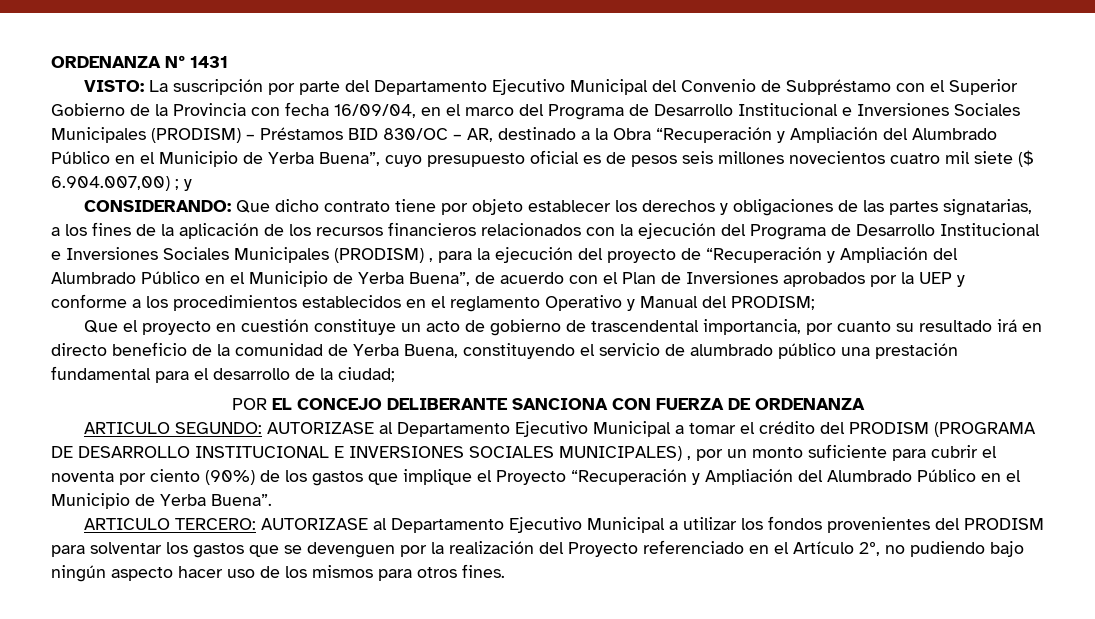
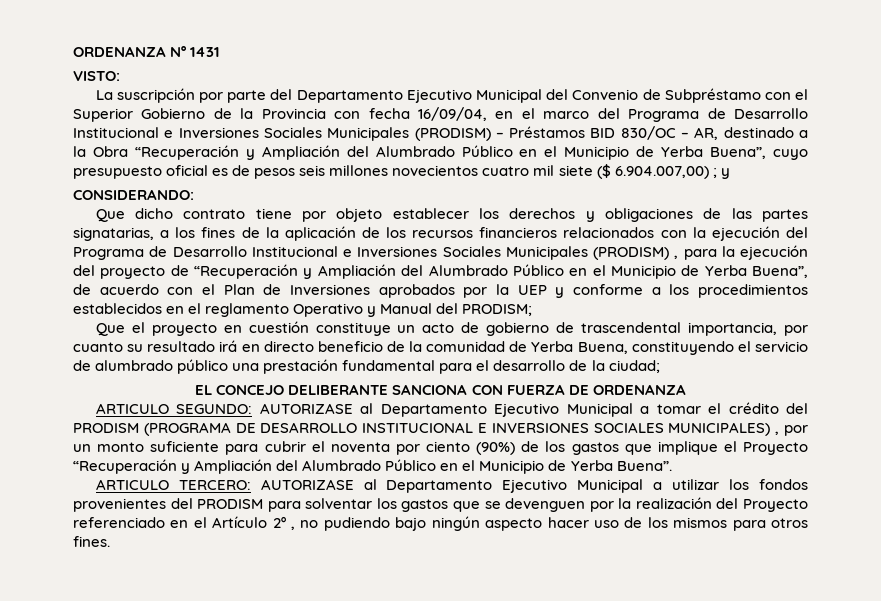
- VISTO: La suscripción por parte del Departamento Ejecutivo Municipal del Convenio de Subpréstamo con el Superior Gobierno de la Provincia con fecha 16/09/04, en el marco del Programa de Desarrollo Institucional e Inversiones Sociales Municipales (PRODISM) – Préstamos BID 830/OC – AR, destinado a la Obra “Recuperación y Ampliación del Alumbrado Público en el Municipio de Yerba Buena”, cuyo presupuesto oficial es de pesos seis millones novecientos cuatro mil siete ($ 6.904.007,00) ;
+ VISTO:
+ La suscripción por parte del Departamento Ejecutivo Municipal del Convenio de Subpréstamo con el Superior Gobierno de la Provincia con fecha 16/09/04, en el marco del Programa de Desarrollo Institucional e Inversiones Sociales Municipales (PRODISM) – Préstamos BID 830/OC – AR, destinado a la Obra “Recuperación y Ampliación del Alumbrado Público en el Municipio de Yerba Buena”, cuyo presupuesto oficial es de pesos seis millones novecientos cuatro mil siete ($ 6.904.007,00) ;
- CONSIDERANDO: Que dicho contrato tiene por objeto establecer los derechos y obligaciones de las partes signatarias, a los fines de la aplicación de los recursos financieros relacionados con la ejecución del Programa de Desarrollo Institucional e Inversiones Sociales Municipales (PRODISM) , para la ejecución del proyecto de “Recuperación y Ampliación del Alumbrado Público en el Municipio de Yerba Buena”, de acuerdo con el Plan de Inversiones aprobados por la UEP y conforme a los procedimientos establecidos en el reglamento Operativo y Manual del PRODISM;
+ CONSIDERANDO:
+ Que dicho contrato tiene por objeto establecer los derechos y obligaciones de las partes signatarias, a los fines de la aplicación de los recursos financieros relacionados con la ejecución del Programa de Desarrollo Institucional e Inversiones Sociales Municipales (PRODISM) , para la ejecución del proyecto de “Recuperación y Ampliación del Alumbrado Público en el Municipio de Yerba Buena”, de acuerdo con el Plan de Inversiones aprobados por la UEP y conforme a los procedimientos establecidos en el reglamento Operativo y Manual del PRODISM;
- POR EL CONCEJO DELIBERANTE SANCIONA CON FUERZA DE ORDENANZA
+ EL CONCEJO DELIBERANTE SANCIONA CON FUERZA DE ORDENANZA
- ARTICULO TERCERO: AUTORIZASE al Departamento Ejecutivo Municipal a utilizar los fondos provenientes del PRODISM para solventar los gastos que se devenguen por la realización del Proyecto referenciado en el Artículo 2º, no pudiendo bajo ningún aspecto hacer uso de los mismos para otros fines.
+ ARTICULO TERCERO: AUTORIZASE al Departamento Ejecutivo Municipal a utilizar los fondos provenientes del PRODISM para solventar los gastos que se devenguen por la realización del Proyecto referenciado en el Artículo 2º , no pudiendo bajo ningún aspecto hacer uso de los mismos para otros fines.

